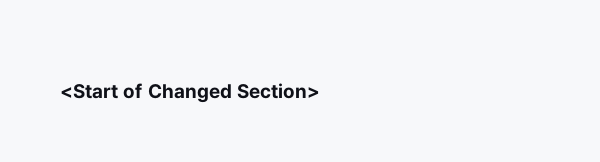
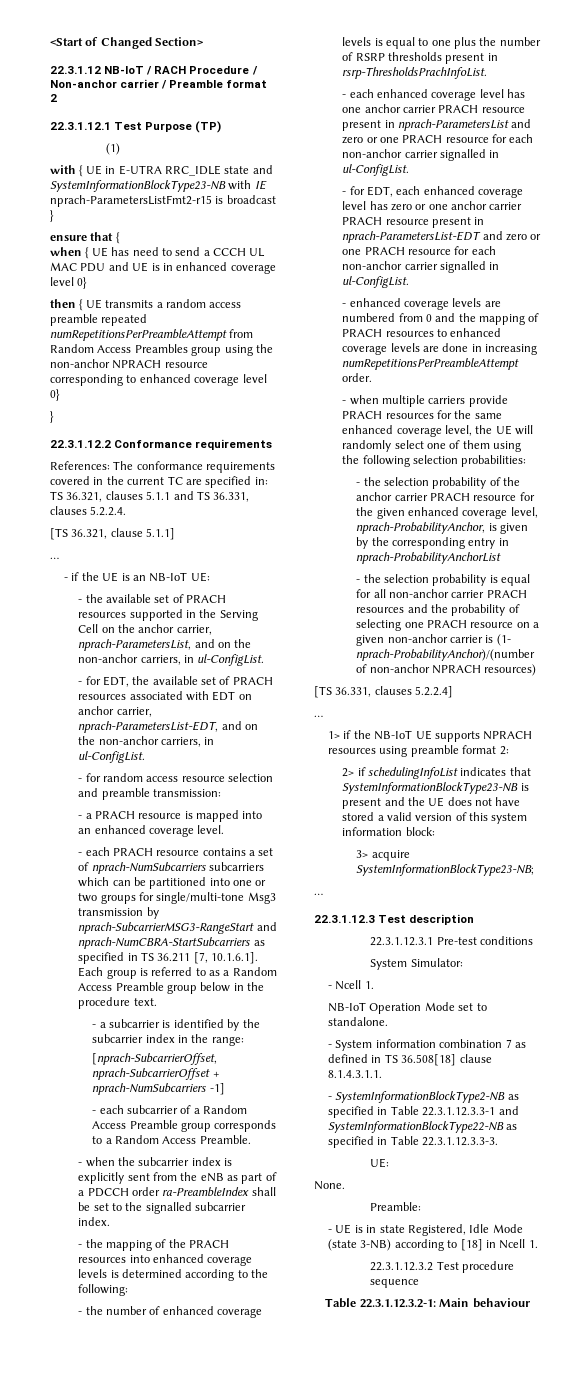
+ 22.3.1.12 NB-IoT / RACH Procedure / Non-anchor carrier / Preamble format 2
+ 22.3.1.12.1 Test Purpose (TP)
+ (1)
+ with { UE in E-UTRA RRC_IDLE state and SystemInformationBlockType23-NB with IE nprach-ParametersListFmt2-r15 is broadcast }
+ ensure that {
+ when { UE has need to send a CCCH UL MAC PDU and UE is in enhanced coverage level 0}
+ then { UE transmits a random access preamble repeated numRepetitionsPerPreambleAttempt from Random Access Preambles group using the non-anchor NPRACH resource corresponding to enhanced coverage level 0}
+ }
+ 22.3.1.12.2 Conformance requirements
+ References: The conformance requirements covered in the current TC are specified in: TS 36.321, clauses 5.1.1 and TS 36.331, clauses 5.2.2.4.
+ [TS 36.321, clause 5.1.1]
+ …
+ - if the UE is an NB-IoT UE:
+ - the available set of PRACH resources supported in the Serving Cell on the anchor carrier, nprach-ParametersList, and on the non-anchor carriers, in ul-ConfigList.
+ - for EDT, the available set of PRACH resources associated with EDT on anchor carrier, nprach-ParametersList-EDT, and on the non-anchor carriers, in ul-ConfigList.
+ - for random access resource selection and preamble transmission:
+ - a PRACH resource is mapped into an enhanced coverage level.
+ - each PRACH resource contains a set of nprach-NumSubcarriers subcarriers which can be partitioned into one or two groups for single/multi-tone Msg3 transmission by nprach-SubcarrierMSG3-RangeStart and nprach-NumCBRA-StartSubcarriers as specified in TS 36.211 [7, 10.1.6.1]. Each group is referred to as a Random Access Preamble group below in the procedure text.
+ - a subcarrier is identified by the subcarrier index in the range:
+ [nprach-SubcarrierOffset, nprach-SubcarrierOffset + nprach-NumSubcarriers -1]
+ - each subcarrier of a Random Access Preamble group corresponds to a Random Access Preamble.
+ - when the subcarrier index is explicitly sent from the eNB as part of a PDCCH order ra-PreambleIndex shall be set to the signalled subcarrier index.
+ - the mapping of the PRACH resources into enhanced coverage levels is determined according to the following:
+ - the number of enhanced coverage levels is equal to one plus the number of RSRP thresholds present in rsrp-ThresholdsPrachInfoList.
+ - each enhanced coverage level has one anchor carrier PRACH resource present in nprach-ParametersList and zero or one PRACH resource for each non-anchor carrier signalled in ul-ConfigList.
+ - for EDT, each enhanced coverage level has zero or one anchor carrier PRACH resource present in nprach-ParametersList-EDT and zero or one PRACH resource for each non-anchor carrier signalled in ul-ConfigList.
+ - enhanced coverage levels are numbered from 0 and the mapping of PRACH resources to enhanced coverage levels are done in increasing numRepetitionsPerPreambleAttempt order.
+ - when multiple carriers provide PRACH resources for the same enhanced coverage level, the UE will randomly select one of them using the following selection probabilities:
+ - the selection probability of the anchor carrier PRACH resource for the given enhanced coverage level, nprach-ProbabilityAnchor, is given by the corresponding entry in nprach-ProbabilityAnchorList
+ - the selection probability is equal for all non-anchor carrier PRACH resources and the probability of selecting one PRACH resource on a given non-anchor carrier is (1- nprach-ProbabilityAnchor)/(number of non-anchor NPRACH resources)
+ [TS 36.331, clauses 5.2.2.4]
+ …
+ 1> if the NB-IoT UE supports NPRACH resources using preamble format 2:
+ 2> if schedulingInfoList indicates that SystemInformationBlockType23-NB is present and the UE does not have stored a valid version of this system information block:
+ 3> acquire SystemInformationBlockType23-NB;
+ …
+ 22.3.1.12.3 Test description
+ 22.3.1.12.3.1 Pre-test conditions
+ System Simulator:
+ - Ncell 1.
+ NB-IoT Operation Mode set to standalone.
+ - System information combination 7 as defined in TS 36.508[18] clause 8.1.4.3.1.1.
+ - SystemInformationBlockType2-NB as specified in Table 22.3.1.12.3.3-1 and SystemInformationBlockType22-NB as specified in Table 22.3.1.12.3.3-3.
+ UE:
+ None.
+ Preamble:
+ - UE is in state Registered, Idle Mode (state 3-NB) according to [18] in Ncell 1.
+ 22.3.1.12.3.2 Test procedure sequence
+ Table 22.3.1.12.3.2-1: Main behaviour

